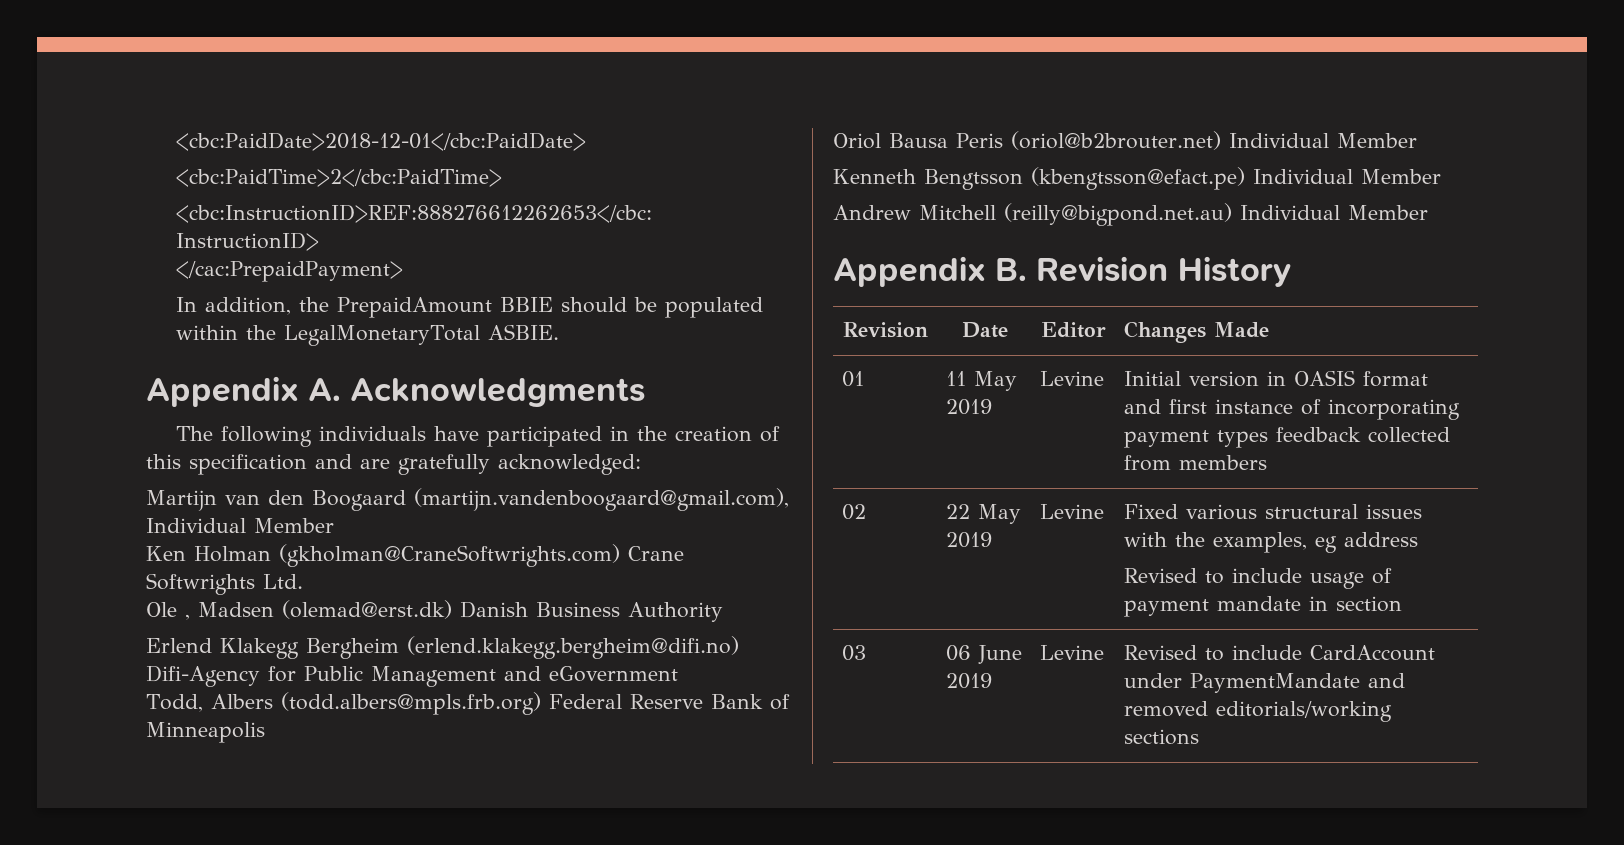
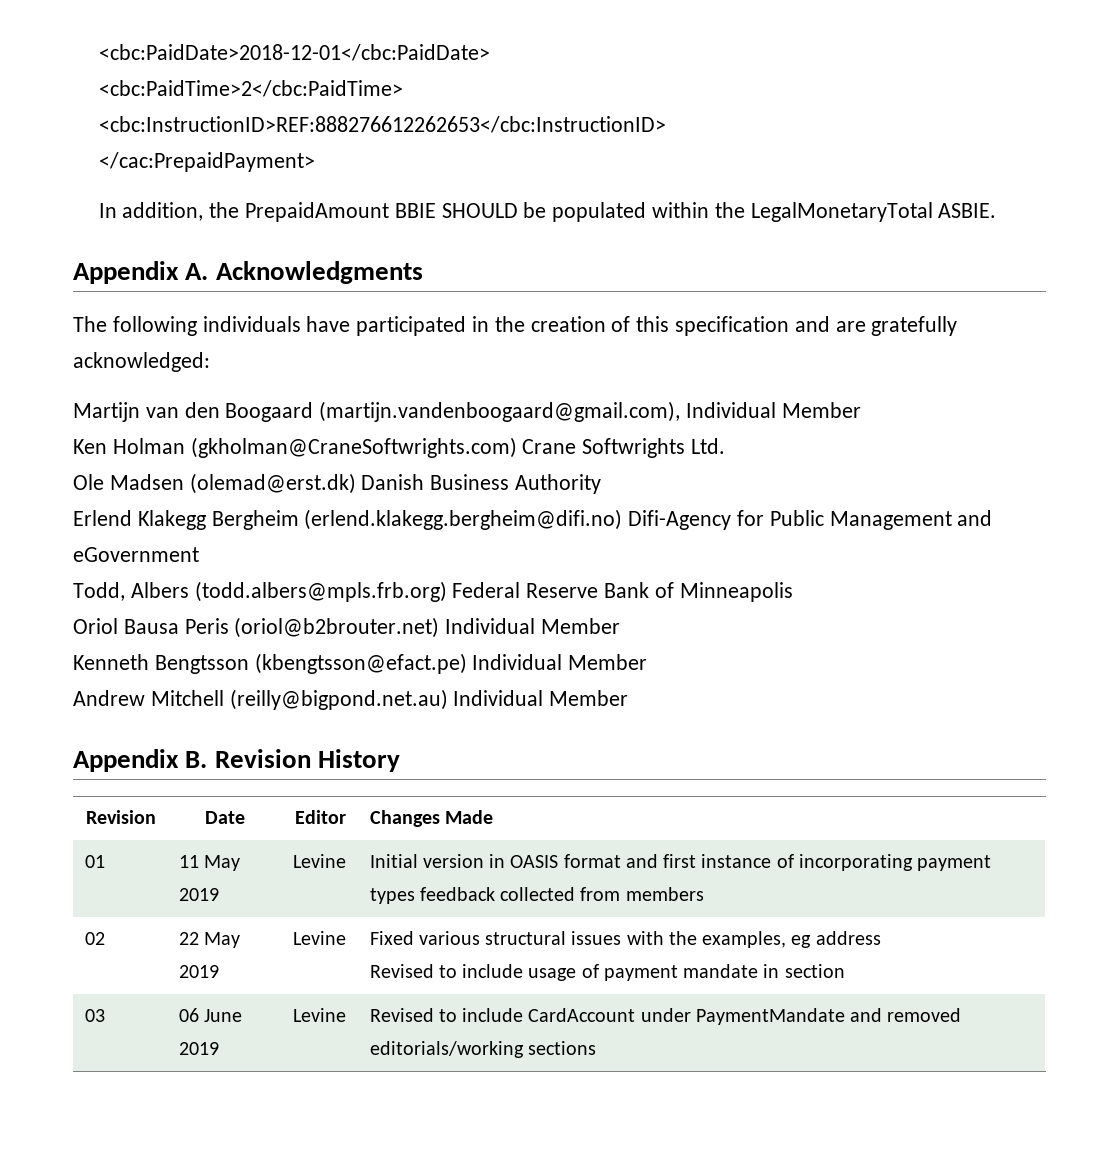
- In addition, the PrepaidAmount BBIE should be populated within the LegalMonetaryTotal ASBIE.
+ In addition, the PrepaidAmount BBIE SHOULD be populated within the LegalMonetaryTotal ASBIE.
- Ole , Madsen (olemad@erst.dk) Danish Business Authority
+ Ole Madsen (olemad@erst.dk) Danish Business Authority

